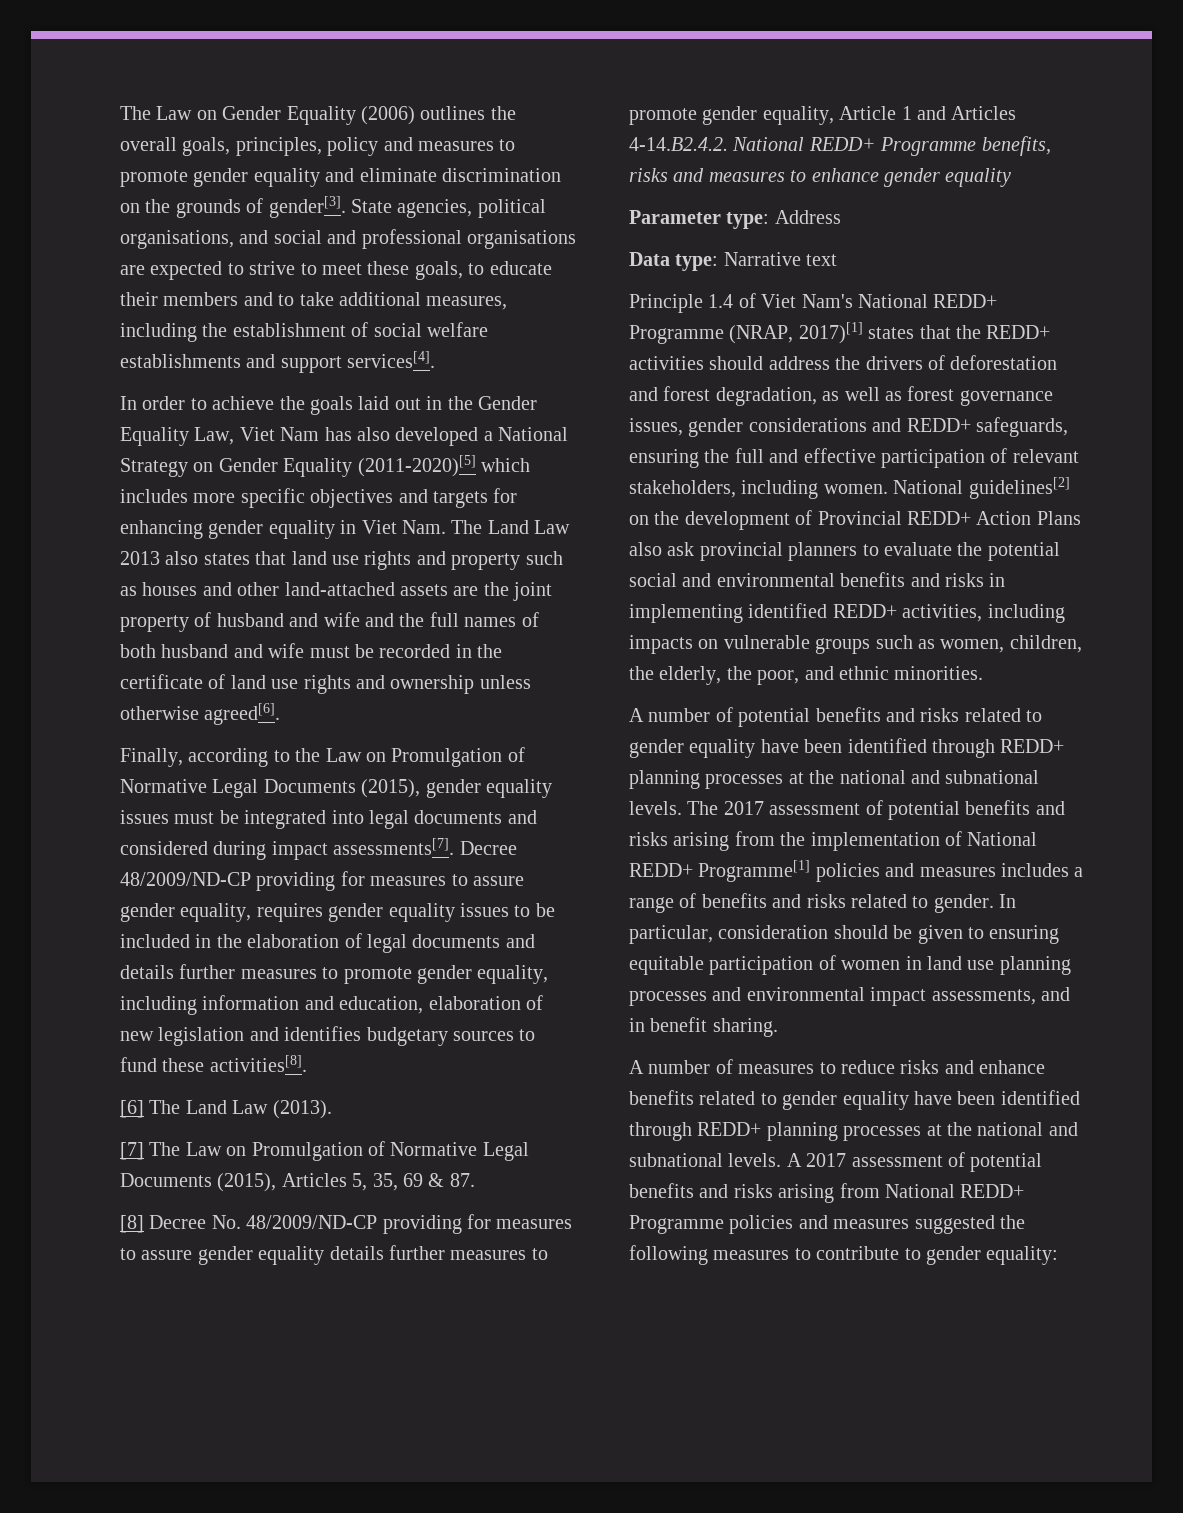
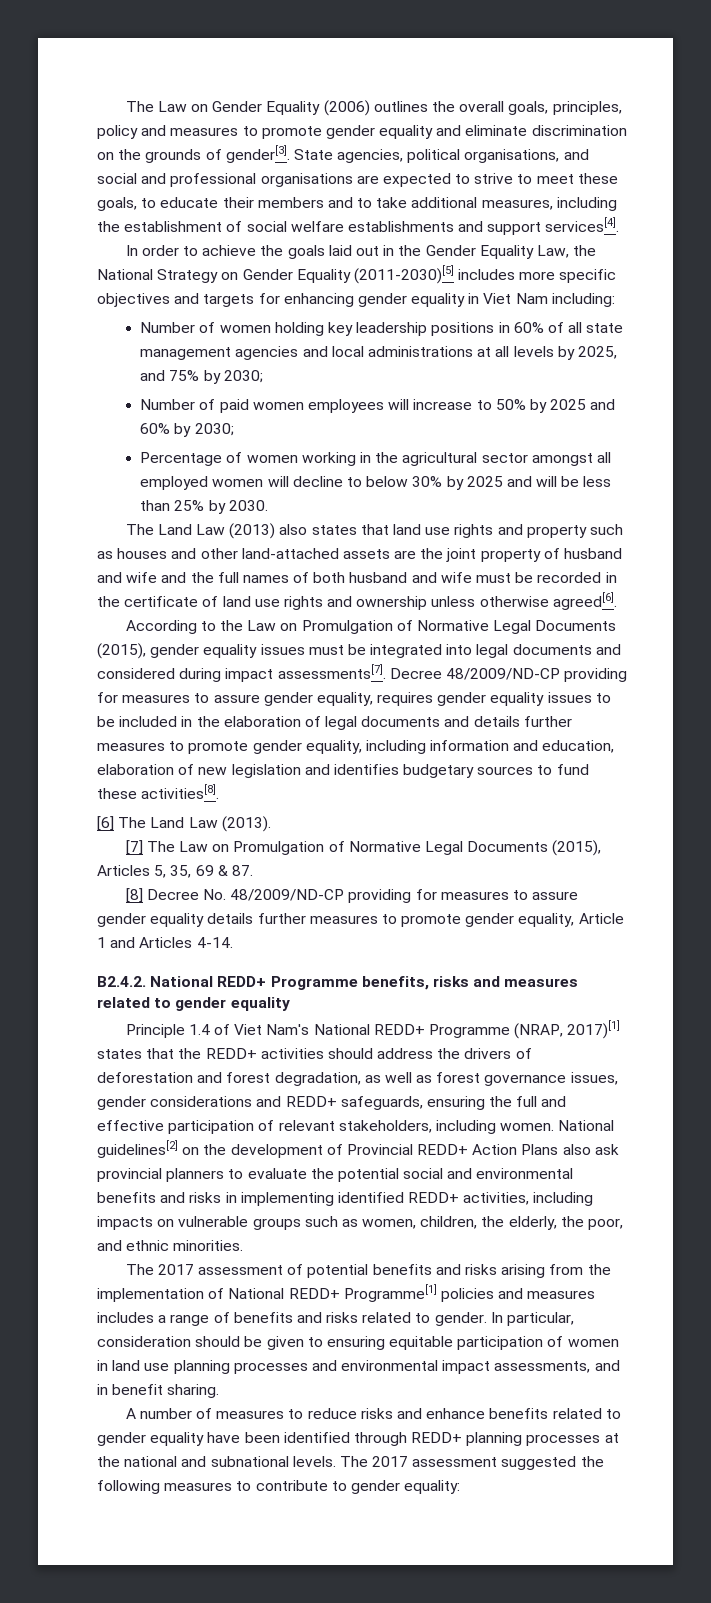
- In order to achieve the goals laid out in the Gender Equality Law, Viet Nam has also developed a National Strategy on Gender Equality (2011-2020)[5] which includes more specific objectives and targets for enhancing gender equality in Viet Nam. The Land Law 2013 also states that land use rights and property such as houses and other land-attached assets are the joint property of husband and wife and the full names of both husband and wife must be recorded in the certificate of land use rights and ownership unless otherwise agreed[6].
+ In order to achieve the goals laid out in the Gender Equality Law, the National Strategy on Gender Equality (2011-2030)[5] includes more specific objectives and targets for enhancing gender equality in Viet Nam including:
+ Number of women holding key leadership positions in 60% of all state management agencies and local administrations at all levels by 2025, and 75% by 2030;
+ Number of paid women employees will increase to 50% by 2025 and 60% by 2030;
+ Percentage of women working in the agricultural sector amongst all employed women will decline to below 30% by 2025 and will be less than 25% by 2030.
+ The Land Law (2013) also states that land use rights and property such as houses and other land-attached assets are the joint property of husband and wife and the full names of both husband and wife must be recorded in the certificate of land use rights and ownership unless otherwise agreed[6].
- Finally, according to the Law on Promulgation of Normative Legal Documents (2015), gender equality issues must be integrated into legal documents and considered during impact assessments[7].
+ According to the Law on Promulgation of Normative Legal Documents (2015), gender equality issues must be integrated into legal documents and considered during impact assessments[7].
- [8] Decree No. 48/2009/ND-CP providing for measures to assure gender equality details further measures to promote gender equality, Article 1 and Articles 4-14.B2.4.2. National REDD+ Programme benefits, risks and measures to enhance gender equality
- Parameter type: Address
- Data type: Narrative text
+ [8] Decree No. 48/2009/ND-CP providing for measures to assure gender equality details further measures to promote gender equality, Article 1 and Articles 4-14.
+ B2.4.2. National REDD+ Programme benefits, risks and measures related to gender equality
- A number of potential benefits and risks related to gender equality have been identified through REDD+ planning processes at the national and subnational levels.
- A 2017 assessment of potential benefits and risks arising from National REDD+ Programme policies and measures suggested the following measures to contribute to gender equality:
+ The 2017 assessment suggested the following measures to contribute to gender equality:

